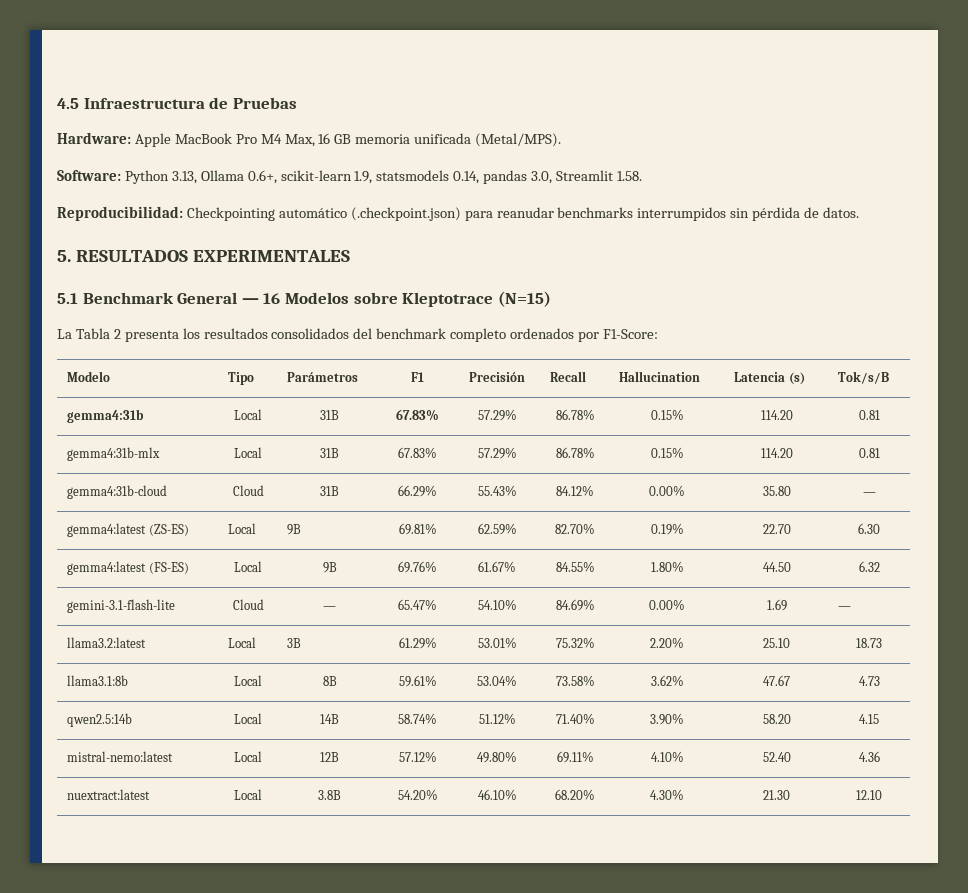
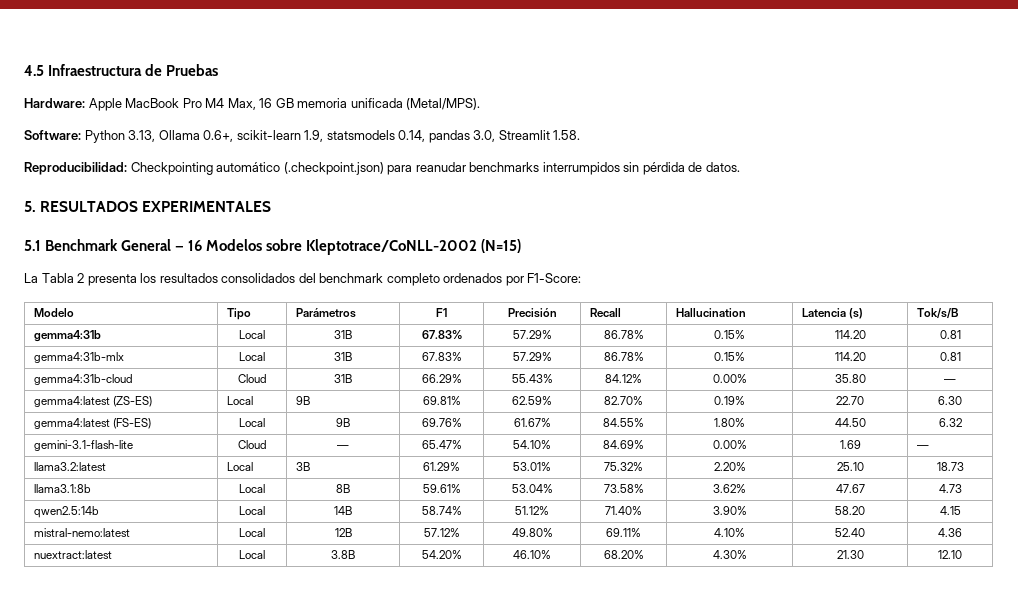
- 5.1 Benchmark General — 16 Modelos sobre Kleptotrace (N=15)
+ 5.1 Benchmark General — 16 Modelos sobre Kleptotrace/CoNLL-2002 (N=15)

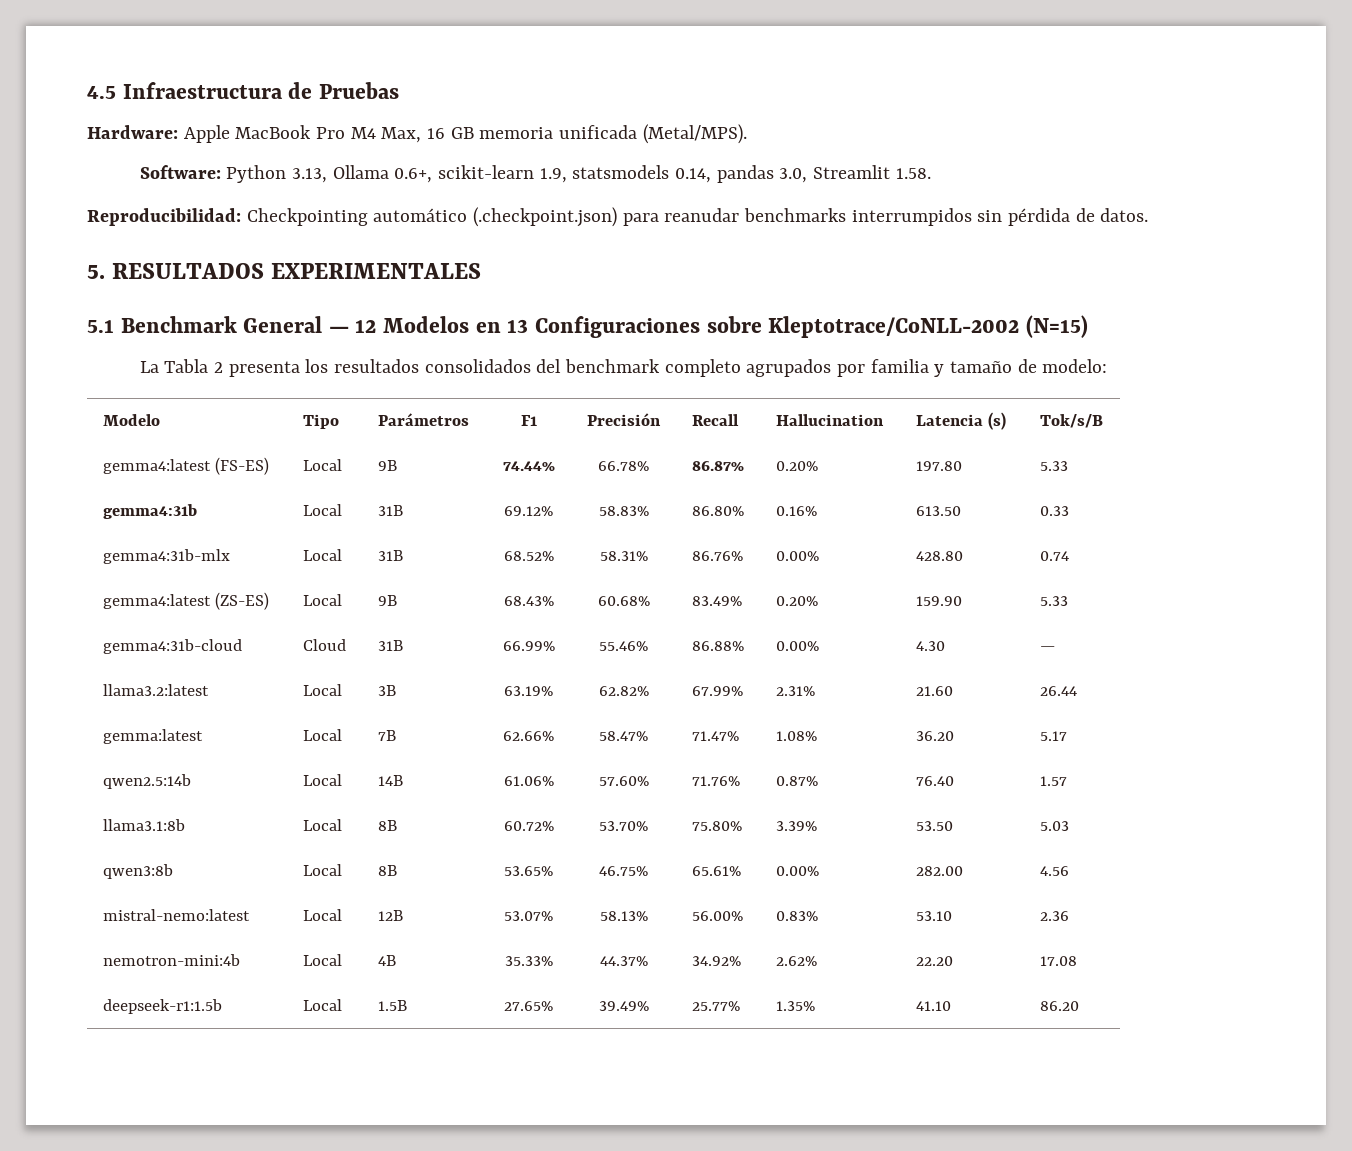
- 5.1 Benchmark General — 16 Modelos sobre Kleptotrace/CoNLL-2002 (N=15)
+ 5.1 Benchmark General — 12 Modelos en 13 Configuraciones sobre Kleptotrace/CoNLL-2002 (N=15)
- La Tabla 2 presenta los resultados consolidados del benchmark completo ordenados por F1-Score:
+ La Tabla 2 presenta los resultados consolidados del benchmark completo agrupados por familia y tamaño de modelo:
- gemma4:31b | Local | 31B | 67.83% | 57.29% | 86.78% | 0.15% | 114.20 | 0.81
- gemma4:31b-mlx | Local | 31B | 67.83% | 57.29% | 86.78% | 0.15% | 114.20 | 0.81
- gemma4:31b-cloud | Cloud | 31B | 66.29% | 55.43% | 84.12% | 0.00% | 35.80 | —
+ gemma4:latest (FS-ES) | Local | 9B | 74.44% | 66.78% | 86.87% | 0.20% | 197.80 | 5.33
+ gemma4:31b | Local | 31B | 69.12% | 58.83% | 86.80% | 0.16% | 613.50 | 0.33
+ gemma4:31b-mlx | Local | 31B | 68.52% | 58.31% | 86.76% | 0.00% | 428.80 | 0.74
- gemma4:latest (ZS-ES) | Local | 9B | 69.81% | 62.59% | 82.70% | 0.19% | 22.70 | 6.30
- gemma4:latest (FS-ES) | Local | 9B | 69.76% | 61.67% | 84.55% | 1.80% | 44.50 | 6.32
- gemini-3.1-flash-lite | Cloud | — | 65.47% | 54.10% | 84.69% | 0.00% | 1.69 | —
+ gemma4:latest (ZS-ES) | Local | 9B | 68.43% | 60.68% | 83.49% | 0.20% | 159.90 | 5.33
+ gemma4:31b-cloud | Cloud | 31B | 66.99% | 55.46% | 86.88% | 0.00% | 4.30 | —
- llama3.2:latest | Local | 3B | 61.29% | 53.01% | 75.32% | 2.20% | 25.10 | 18.73
- llama3.1:8b | Local | 8B | 59.61% | 53.04% | 73.58% | 3.62% | 47.67 | 4.73
- qwen2.5:14b | Local | 14B | 58.74% | 51.12% | 71.40% | 3.90% | 58.20 | 4.15
- mistral-nemo:latest | Local | 12B | 57.12% | 49.80% | 69.11% | 4.10% | 52.40 | 4.36
- nuextract:latest | Local | 3.8B | 54.20% | 46.10% | 68.20% | 4.30% | 21.30 | 12.10
+ llama3.2:latest | Local | 3B | 63.19% | 62.82% | 67.99% | 2.31% | 21.60 | 26.44
+ gemma:latest | Local | 7B | 62.66% | 58.47% | 71.47% | 1.08% | 36.20 | 5.17
+ qwen2.5:14b | Local | 14B | 61.06% | 57.60% | 71.76% | 0.87% | 76.40 | 1.57
+ llama3.1:8b | Local | 8B | 60.72% | 53.70% | 75.80% | 3.39% | 53.50 | 5.03
+ qwen3:8b | Local | 8B | 53.65% | 46.75% | 65.61% | 0.00% | 282.00 | 4.56
+ mistral-nemo:latest | Local | 12B | 53.07% | 58.13% | 56.00% | 0.83% | 53.10 | 2.36
+ nemotron-mini:4b | Local | 4B | 35.33% | 44.37% | 34.92% | 2.62% | 22.20 | 17.08
+ deepseek-r1:1.5b | Local | 1.5B | 27.65% | 39.49% | 25.77% | 1.35% | 41.10 | 86.20

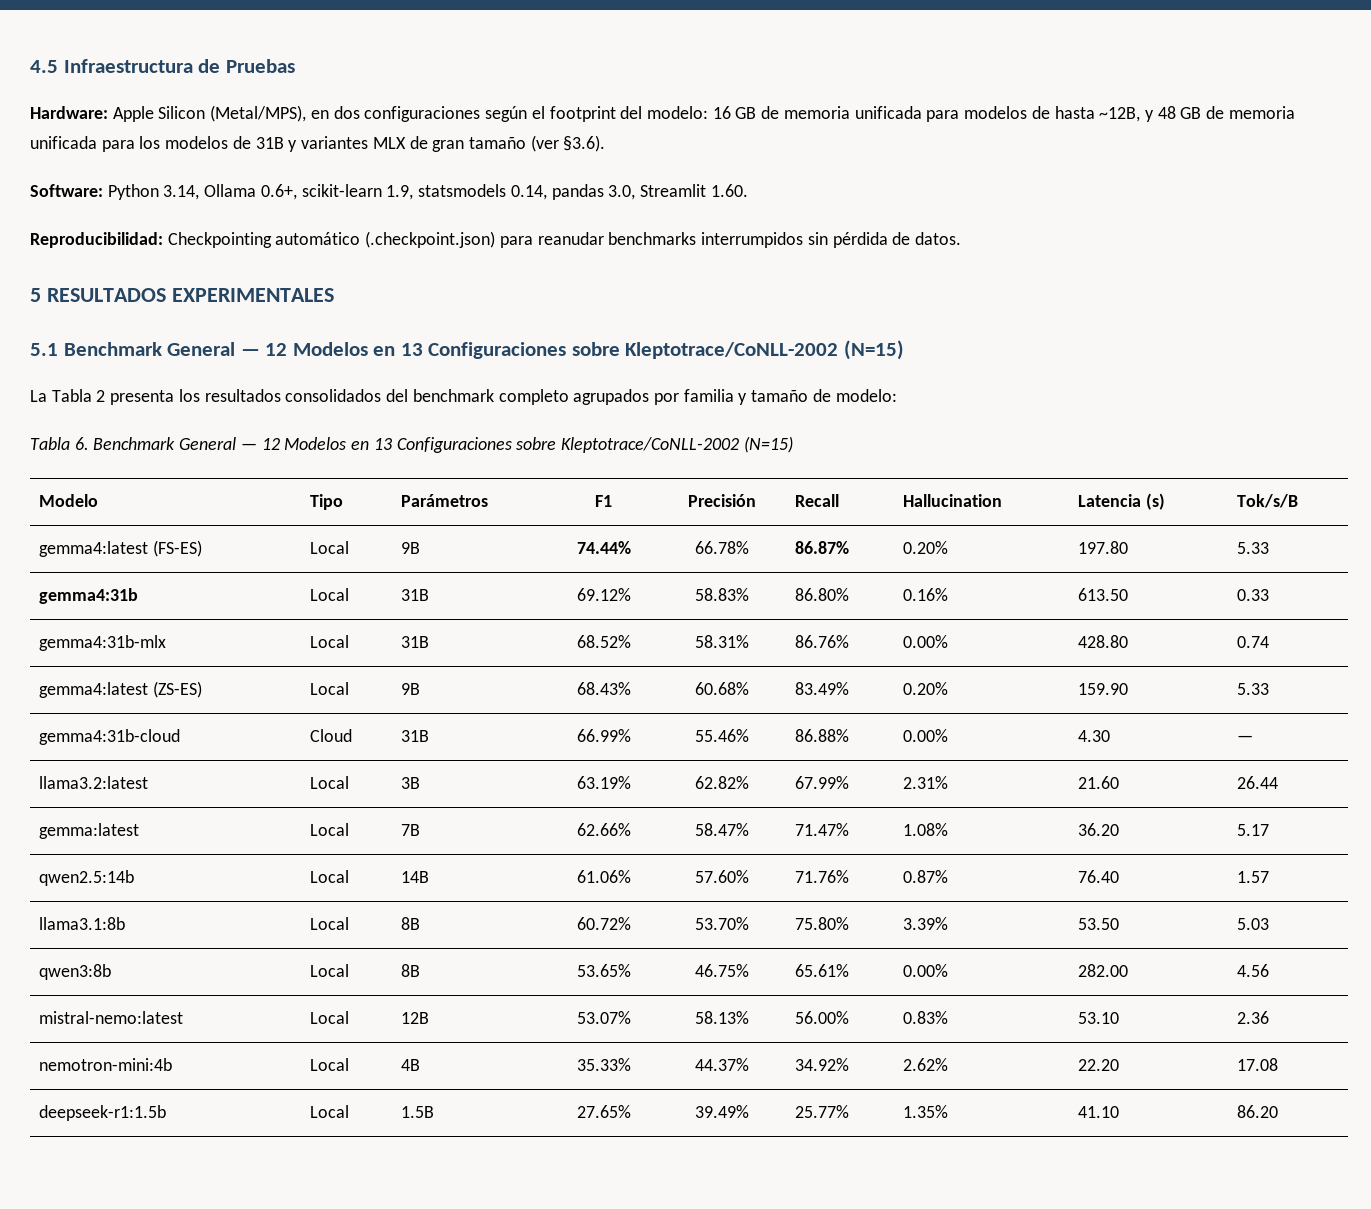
- Hardware: Apple MacBook Pro M4 Max, 16 GB memoria unificada (Metal/MPS).
+ Hardware: Apple Silicon (Metal/MPS), en dos configuraciones según el footprint del modelo: 16 GB de memoria unificada para modelos de hasta ~12B, y 48 GB de memoria unificada para los modelos de 31B y variantes MLX de gran tamaño (ver §3.6).
- Software: Python 3.13, Ollama 0.6+, scikit-learn 1.9, statsmodels 0.14, pandas 3.0, Streamlit 1.58.
+ Software: Python 3.14, Ollama 0.6+, scikit-learn 1.9, statsmodels 0.14, pandas 3.0, Streamlit 1.60.
- 5. RESULTADOS EXPERIMENTALES
+ 5 RESULTADOS EXPERIMENTALES
+ Tabla 6. Benchmark General — 12 Modelos en 13 Configuraciones sobre Kleptotrace/CoNLL-2002 (N=15)

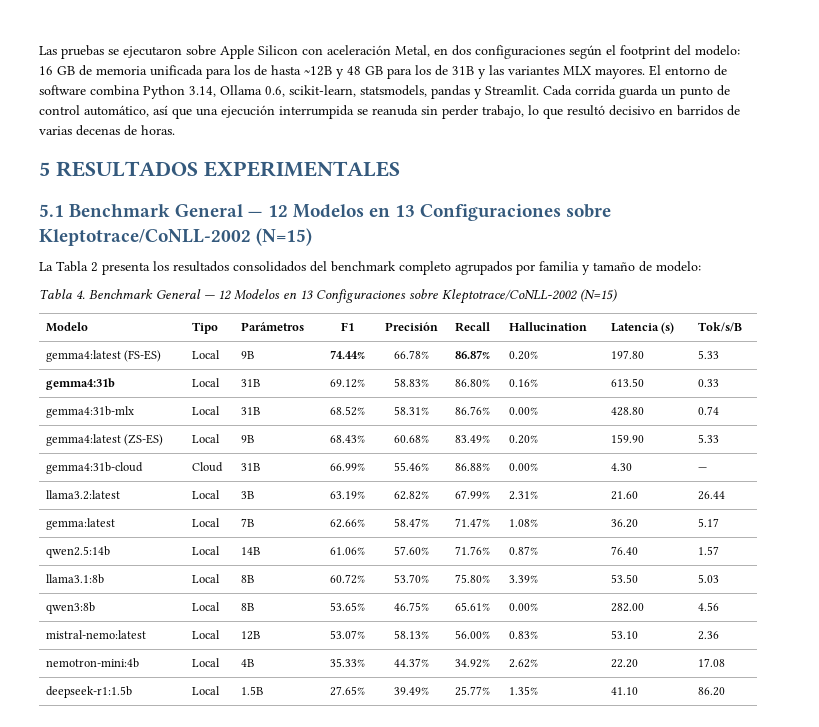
- 4.5 Infraestructura de Pruebas
- Hardware: Apple Silicon (Metal/MPS), en dos configuraciones según el footprint del modelo: 16 GB de memoria unificada para modelos de hasta ~12B, y 48 GB de memoria unificada para los modelos de 31B y variantes MLX de gran tamaño (ver §3.6).
- Software: Python 3.14, Ollama 0.6+, scikit-learn 1.9, statsmodels 0.14, pandas 3.0, Streamlit 1.60.
- Reproducibilidad: Checkpointing automático (.checkpoint.json) para reanudar benchmarks interrumpidos sin pérdida de datos.
+ Las pruebas se ejecutaron sobre Apple Silicon con aceleración Metal, en dos configuraciones según el footprint del modelo: 16 GB de memoria unificada para los de hasta ~12B y 48 GB para los de 31B y las variantes MLX mayores. El entorno de software combina Python 3.14, Ollama 0.6, scikit-learn, statsmodels, pandas y Streamlit. Cada corrida guarda un punto de control automático, así que una ejecución interrumpida se reanuda sin perder trabajo, lo que resultó decisivo en barridos de varias decenas de horas.
- Tabla 6. Benchmark General — 12 Modelos en 13 Configuraciones sobre Kleptotrace/CoNLL-2002 (N=15)
+ Tabla 4. Benchmark General — 12 Modelos en 13 Configuraciones sobre Kleptotrace/CoNLL-2002 (N=15)

